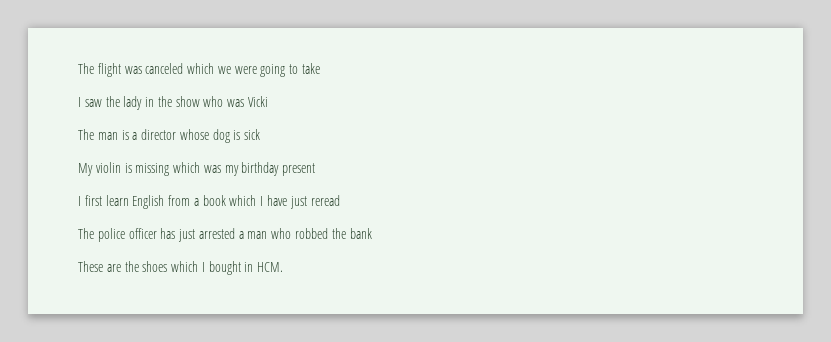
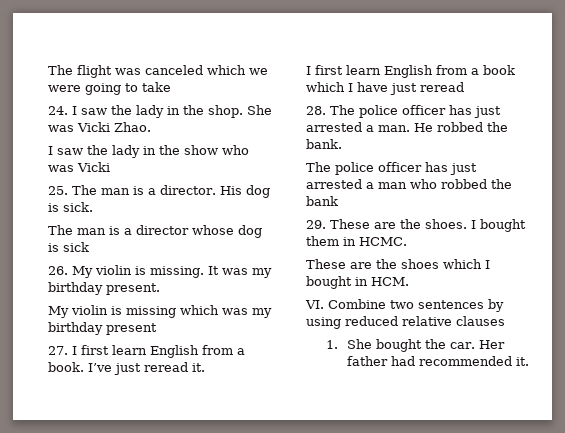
+ 24. I saw the lady in the shop. She was Vicki Zhao.
+ 25. The man is a director. His dog is sick.
+ 26. My violin is missing. It was my birthday present.
+ 27. I first learn English from a book. I’ve just reread it.
+ 28. The police officer has just arrested a man. He robbed the bank.
+ 29. These are the shoes. I bought them in HCMC.
+ VI. Combine two sentences by using reduced relative clauses
+ 1. She bought the car. Her father had recommended it.

